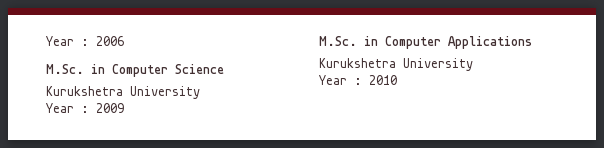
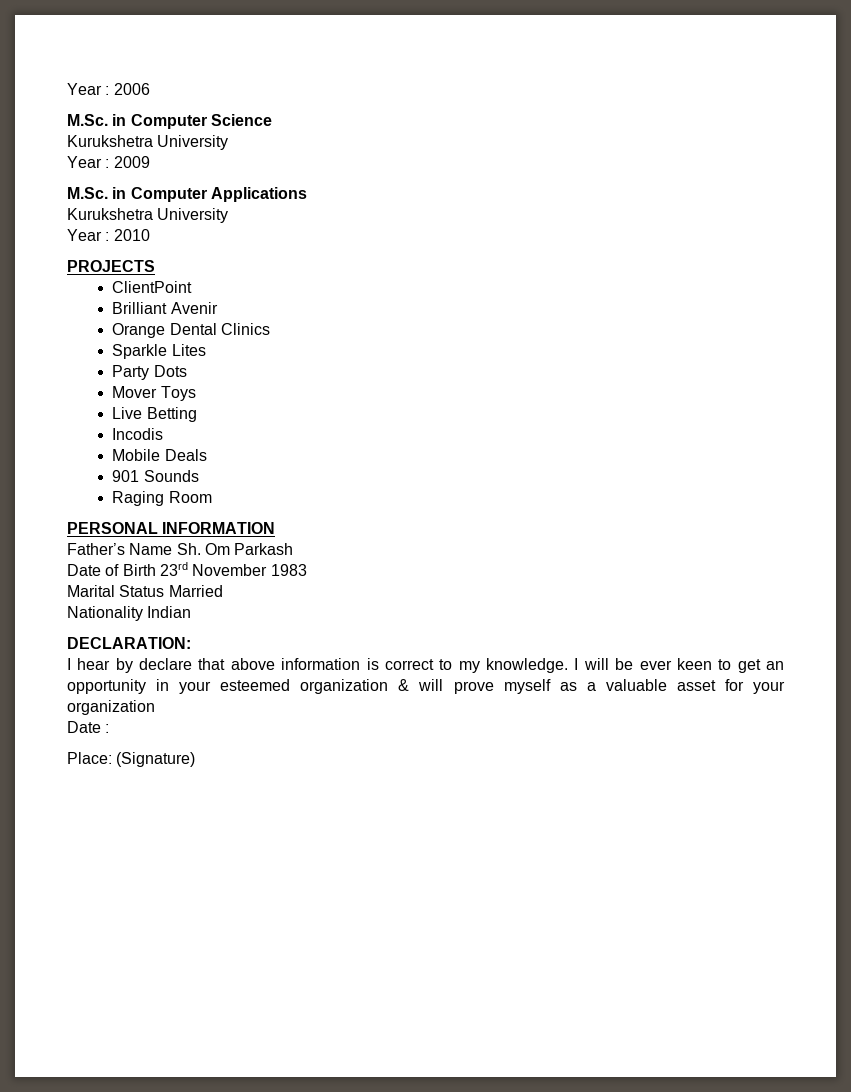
+ PROJECTS
+ ClientPoint
+ Brilliant Avenir
+ Orange Dental Clinics
+ Sparkle Lites
+ Party Dots
+ Mover Toys
+ Live Betting
+ Incodis
+ Mobile Deals
+ 901 Sounds
+ Raging Room
+ PERSONAL INFORMATION
+ Father’s Name Sh. Om Parkash
+ Date of Birth 23rd November 1983
+ Marital Status Married
+ Nationality Indian
+ DECLARATION:
+ I hear by declare that above information is correct to my knowledge. I will be ever keen to get an opportunity in your esteemed organization & will prove myself as a valuable asset for your organization
+ Date :
+ Place: (Signature)

